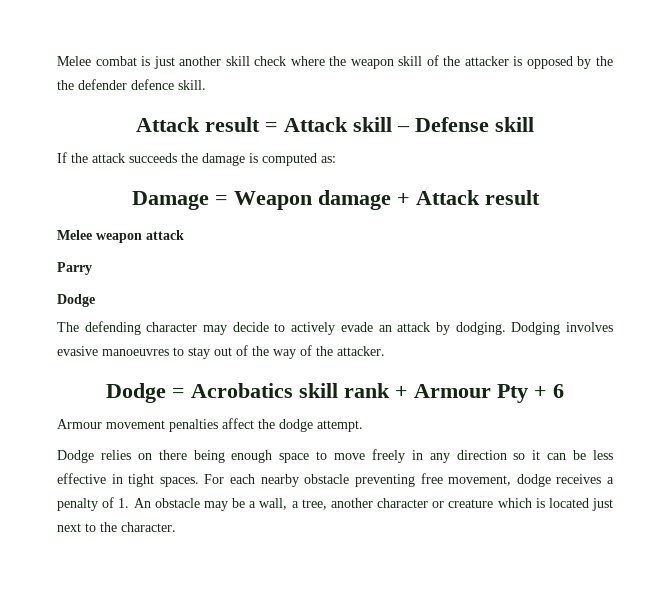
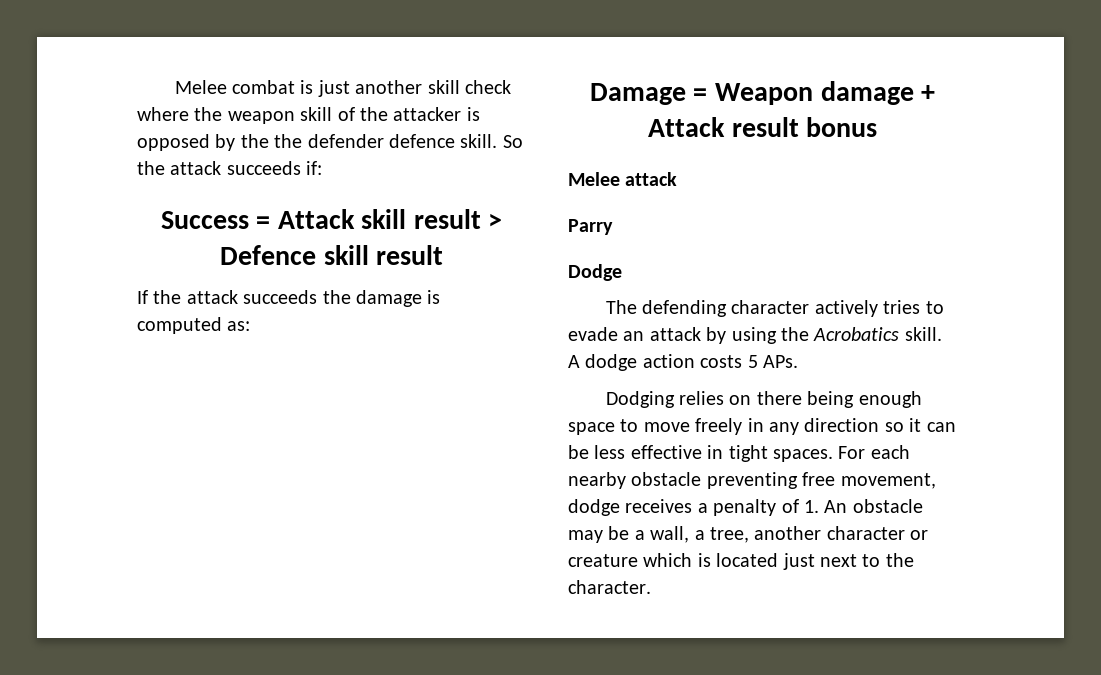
- Melee combat is just another skill check where the weapon skill of the attacker is opposed by the the defender defence skill.
- Attack result = Attack skill – Defense skill
+ Melee combat is just another skill check where the weapon skill of the attacker is opposed by the the defender defence skill. So the attack succeeds if:
+ Success = Attack skill result > Defence skill result
- Damage = Weapon damage + Attack result
- Melee weapon attack
+ Damage = Weapon damage + Attack result bonus
+ Melee attack
- The defending character may decide to actively evade an attack by dodging. Dodging involves evasive manoeuvres to stay out of the way of the attacker.
- Dodge = Acrobatics skill rank + Armour Pty + 6
- Armour movement penalties affect the dodge attempt.
- Dodge relies on there being enough space to move freely in any direction so it can be less effective in tight spaces.
+ The defending character actively tries to evade an attack by using the Acrobatics skill. A dodge action costs 5 APs.
+ Dodging relies on there being enough space to move freely in any direction so it can be less effective in tight spaces.

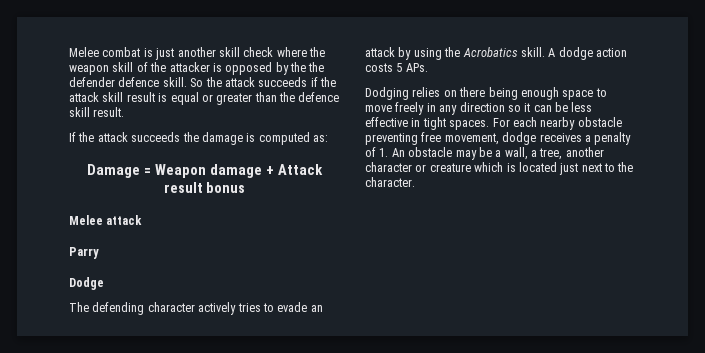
- So the attack succeeds if:
- Success = Attack skill result > Defence skill result
+ So the attack succeeds if the attack skill result is equal or greater than the defence skill result.

